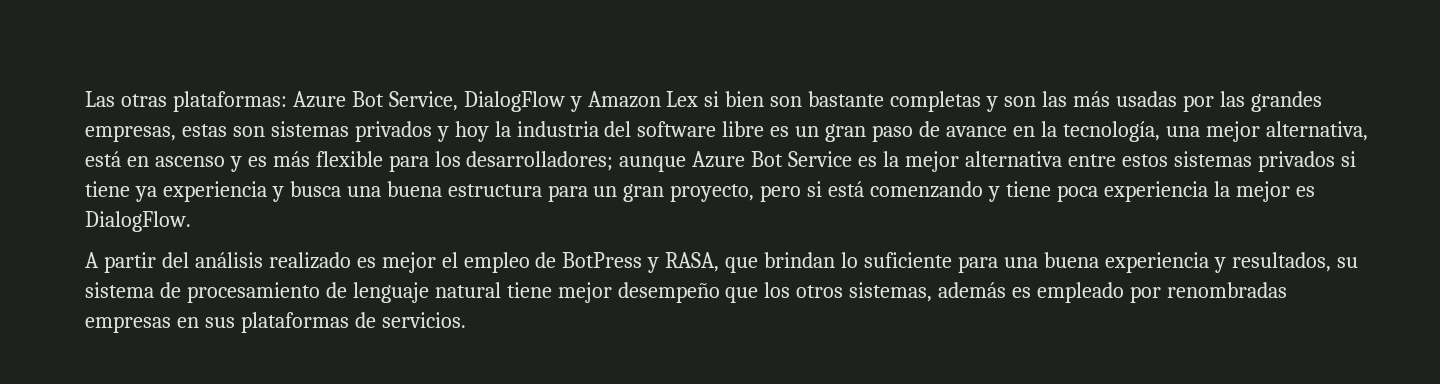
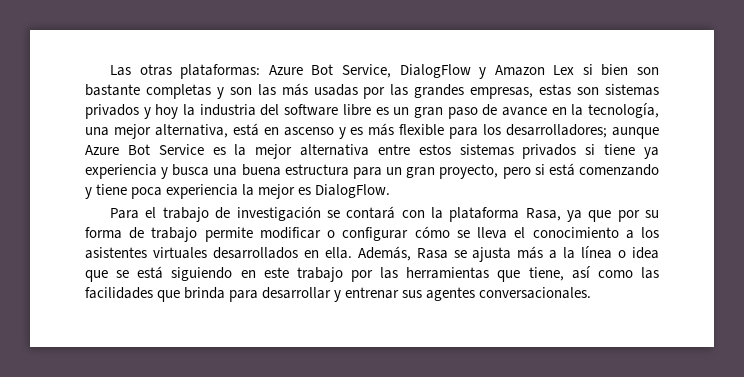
- A partir del análisis realizado es mejor el empleo de BotPress y RASA, que brindan lo suficiente para una buena experiencia y resultados, su sistema de procesamiento de lenguaje natural tiene mejor desempeño que los otros sistemas, además es empleado por renombradas empresas en sus plataformas de servicios.
+ Para el trabajo de investigación se contará con la plataforma Rasa, ya que por su forma de trabajo permite modificar o configurar cómo se lleva el conocimiento a los asistentes virtuales desarrollados en ella. Además, Rasa se ajusta más a la línea o idea que se está siguiendo en este trabajo por las herramientas que tiene, así como las facilidades que brinda para desarrollar y entrenar sus agentes conversacionales.

